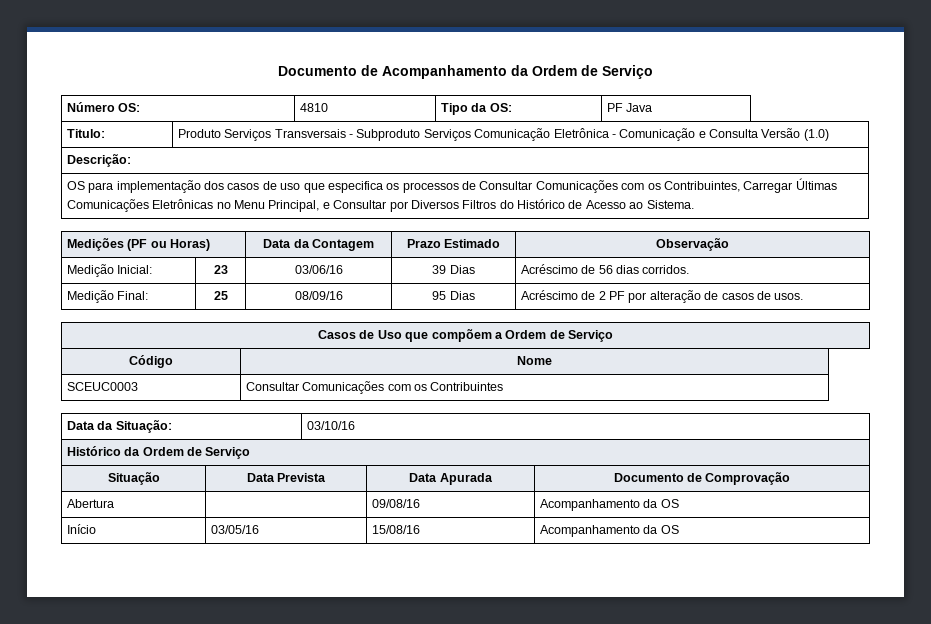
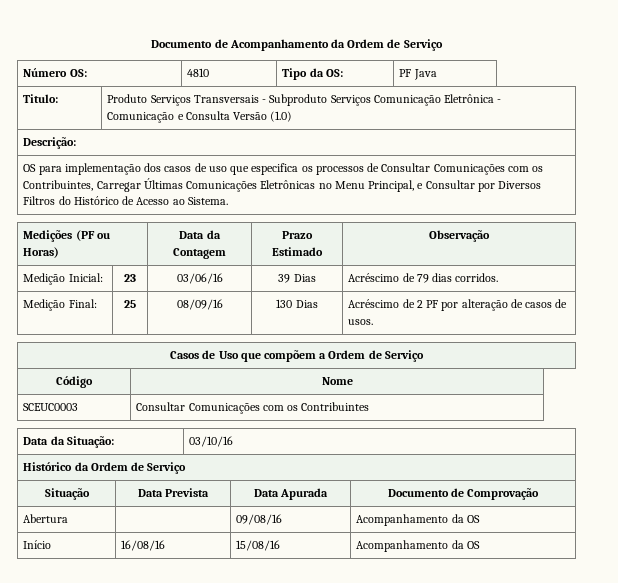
- Medição Inicial: | 23 | 03/06/16 | 39 Dias | Acréscimo de 56 dias corridos.
+ Medição Inicial: | 23 | 03/06/16 | 39 Dias | Acréscimo de 79 dias corridos.
- Medição Final: | 25 | 08/09/16 | 95 Dias | Acréscimo de 2 PF por alteração de casos de usos.
+ Medição Final: | 25 | 08/09/16 | 130 Dias | Acréscimo de 2 PF por alteração de casos de usos.
- Início | 03/05/16 | 15/08/16 | Acompanhamento da OS
+ Início | 16/08/16 | 15/08/16 | Acompanhamento da OS

